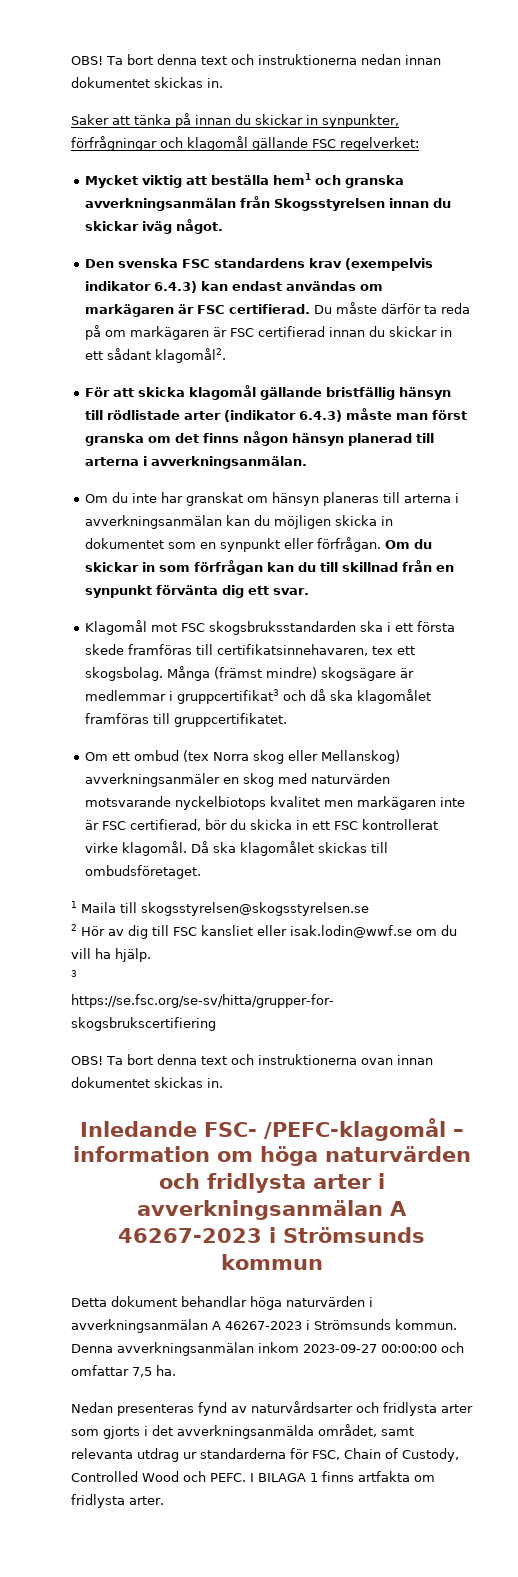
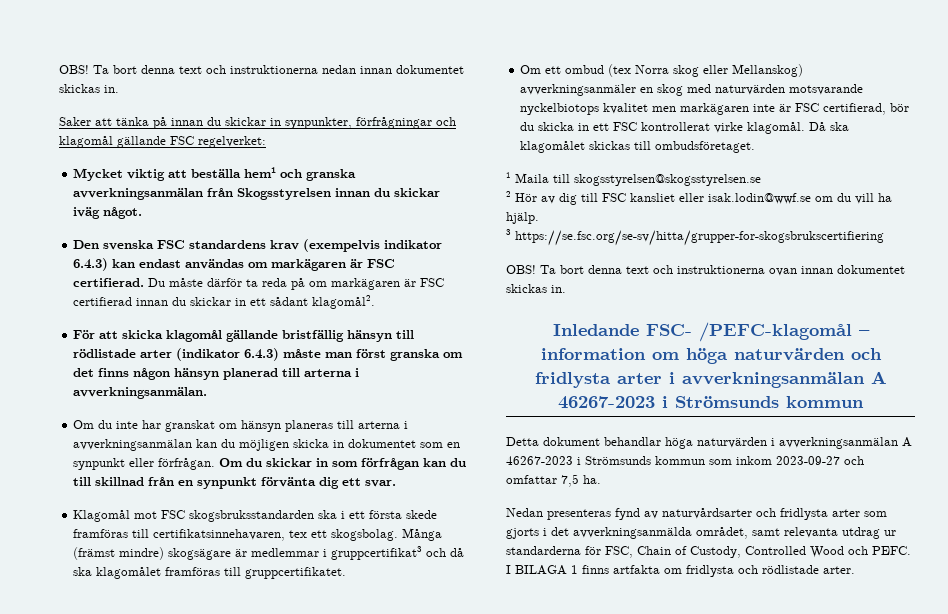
- Detta dokument behandlar höga naturvärden i avverkningsanmälan A 46267-2023 i Strömsunds kommun. Denna avverkningsanmälan inkom 2023-09-27 00:00:00 och omfattar 7,5 ha.
+ Detta dokument behandlar höga naturvärden i avverkningsanmälan A 46267-2023 i Strömsunds kommun som inkom 2023-09-27 och omfattar 7,5 ha.
- I BILAGA 1 finns artfakta om fridlysta arter.
+ I BILAGA 1 finns artfakta om fridlysta och rödlistade arter.

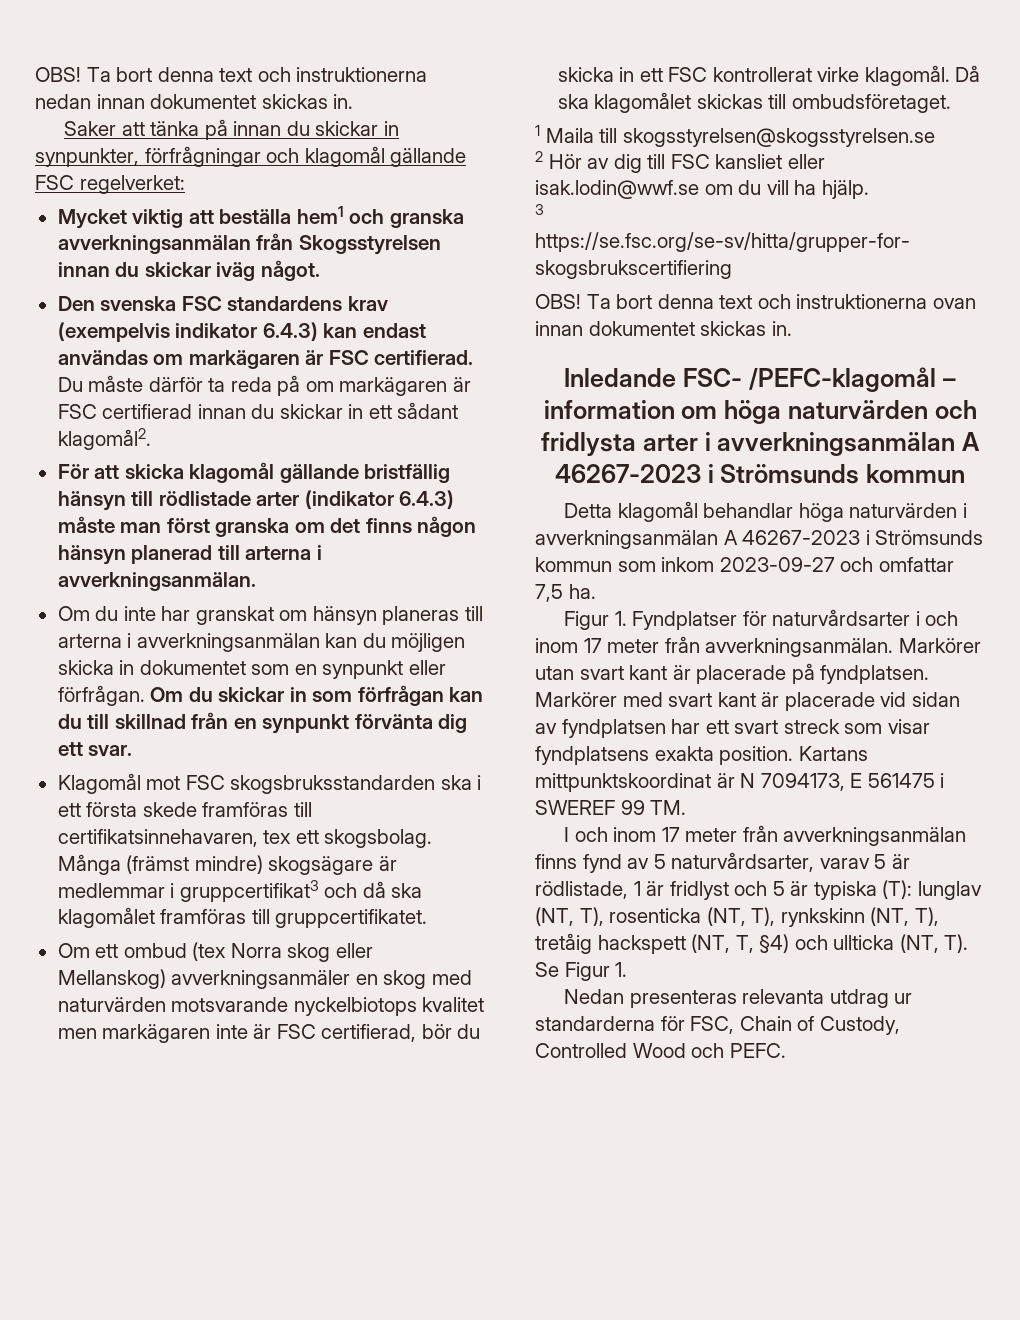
- Detta dokument behandlar höga naturvärden i avverkningsanmälan A 46267-2023 i Strömsunds kommun som inkom 2023-09-27 och omfattar 7,5 ha.
+ Detta klagomål behandlar höga naturvärden i avverkningsanmälan A 46267-2023 i Strömsunds kommun som inkom 2023-09-27 och omfattar 7,5 ha.
- Nedan presenteras fynd av naturvårdsarter och fridlysta arter som gjorts i det avverkningsanmälda området, samt relevanta utdrag ur standarderna för FSC, Chain of Custody, Controlled Wood och PEFC. I BILAGA 1 finns artfakta om fridlysta och rödlistade arter.
+ Figur 1. Fyndplatser för naturvårdsarter i och inom 17 meter från avverkningsanmälan. Markörer utan svart kant är placerade på fyndplatsen. Markörer med svart kant är placerade vid sidan av fyndplatsen har ett svart streck som visar fyndplatsens exakta position. Kartans mittpunktskoordinat är N 7094173, E 561475 i SWEREF 99 TM.
+ I och inom 17 meter från avverkningsanmälan finns fynd av 5 naturvårdsarter, varav 5 är rödlistade, 1 är fridlyst och 5 är typiska (T): lunglav (NT, T), rosenticka (NT, T), rynkskinn (NT, T), tretåig hackspett (NT, T, §4) och ullticka (NT, T). Se Figur 1.
+ Nedan presenteras relevanta utdrag ur standarderna för FSC, Chain of Custody, Controlled Wood och PEFC.

